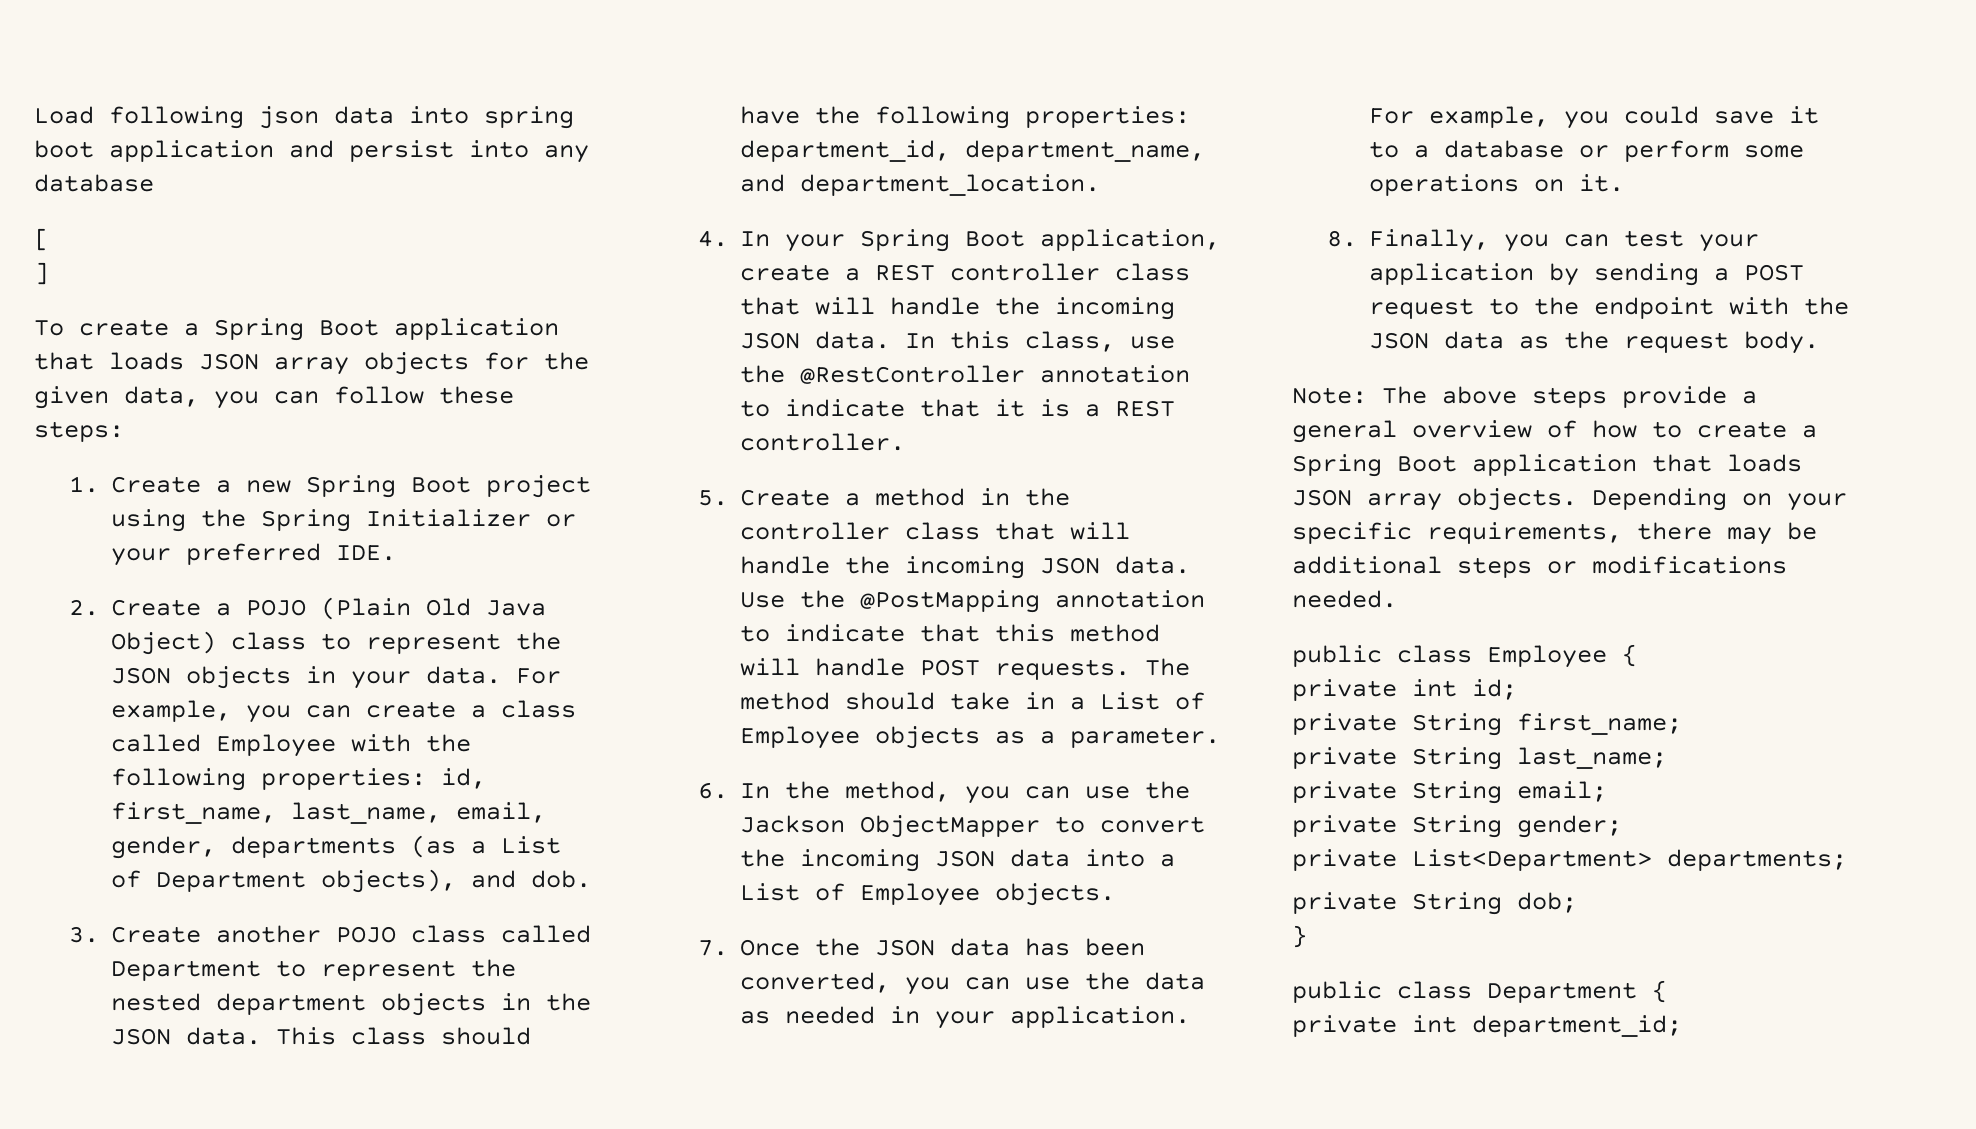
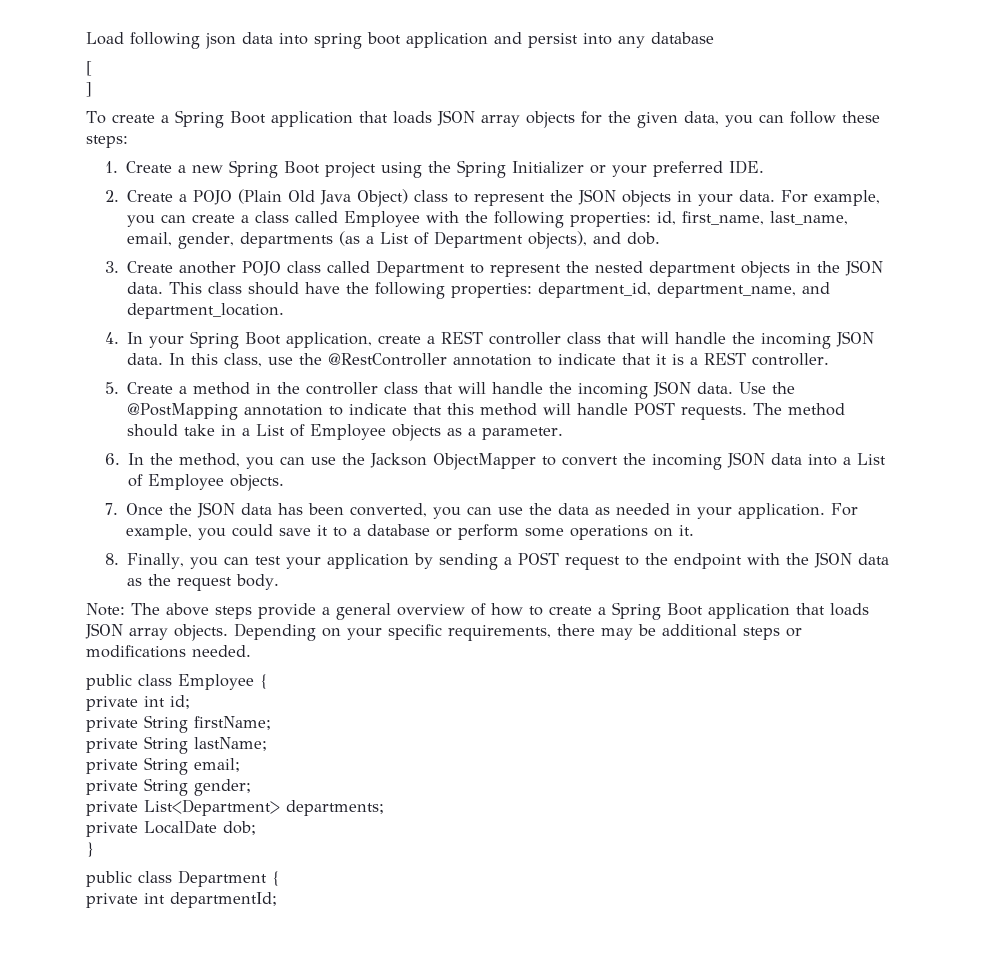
- private String first_name;
- private String last_name;
+ private String firstName;
+ private String lastName;
- private String dob;
+ private LocalDate dob;
- private int department_id;
+ private int departmentId;

